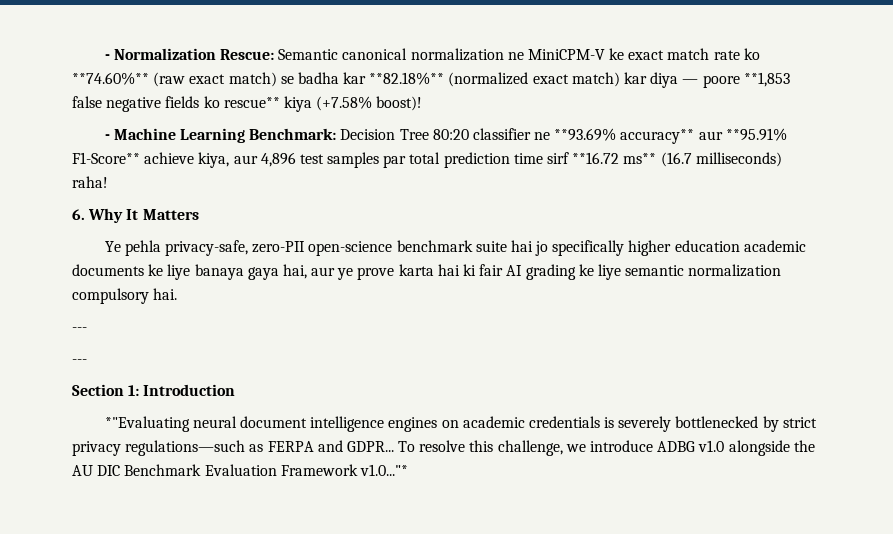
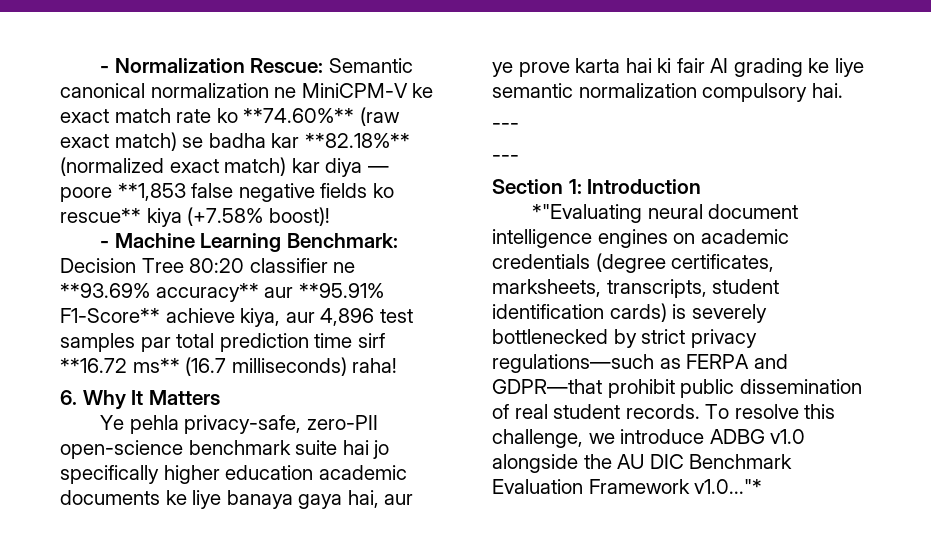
- *"Evaluating neural document intelligence engines on academic credentials is severely bottlenecked by strict privacy regulations—such as FERPA and GDPR...
+ *"Evaluating neural document intelligence engines on academic credentials (degree certificates, marksheets, transcripts, student identification cards) is severely bottlenecked by strict privacy regulations—such as FERPA and GDPR—that prohibit public dissemination of real student records.

